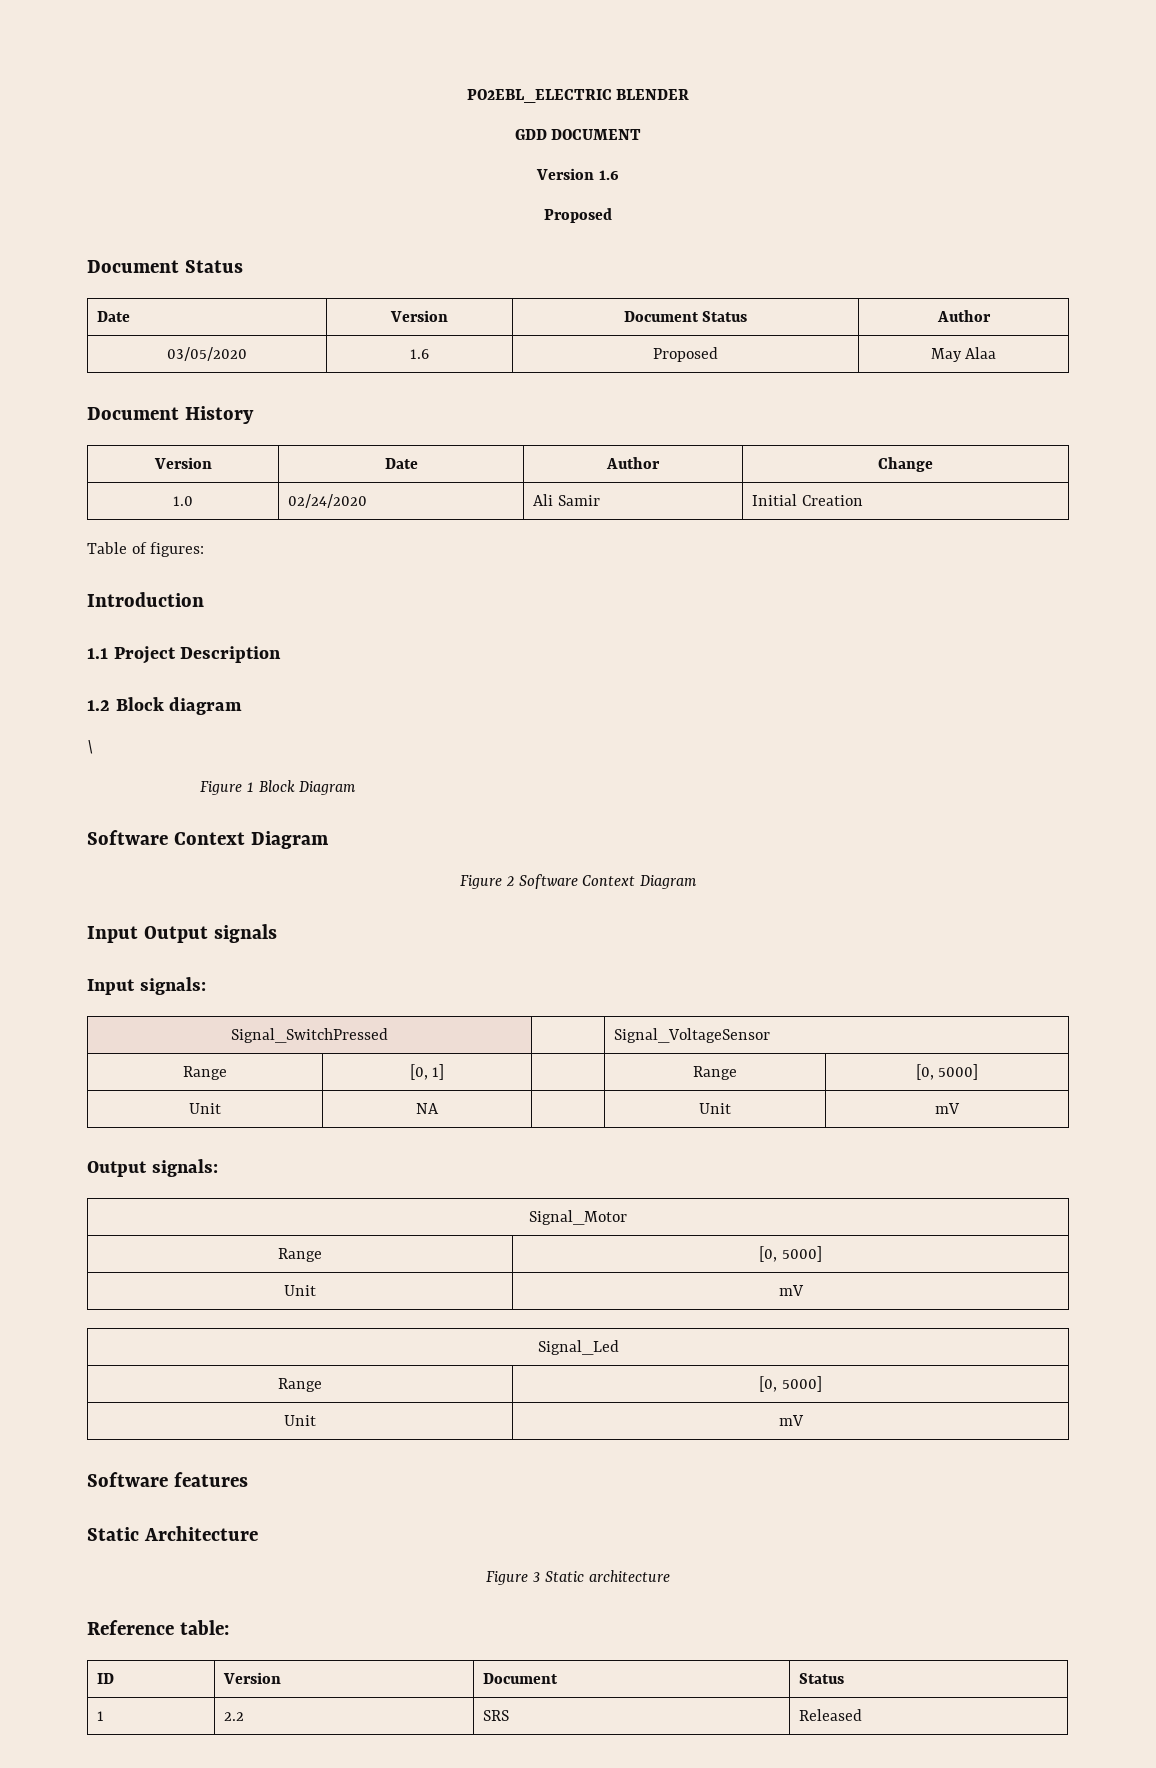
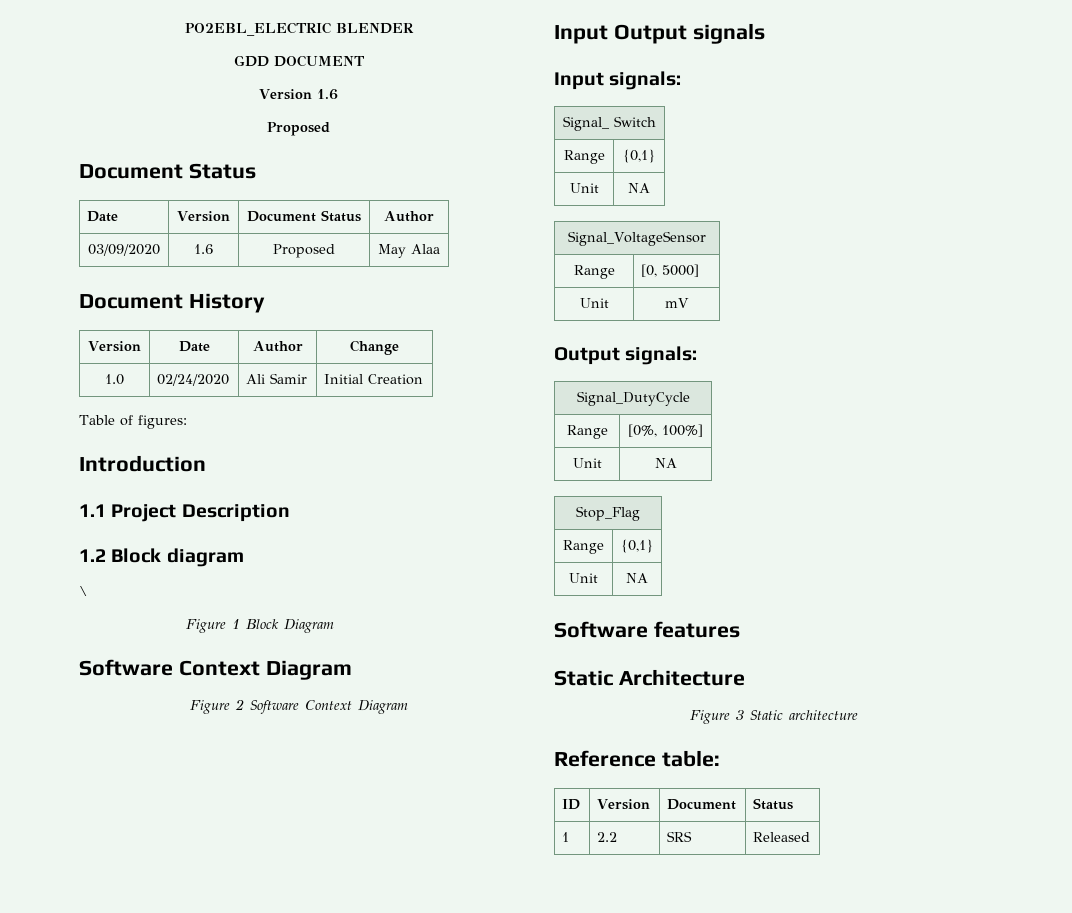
- 03/05/2020 | 1.6 | Proposed | May Alaa
+ 03/09/2020 | 1.6 | Proposed | May Alaa
- Signal_SwitchPressed | | Signal_VoltageSensor
- Range | [0, 1] | | Range | [0, 5000]
- Unit | NA | | Unit | mV
- Output signals:
- Signal_Motor
+ Signal_ Switch
+ Range | {0,1}
+ Unit | NA
+ Signal_VoltageSensor
  Range | [0, 5000]
  Unit | mV
- Signal_Led
- Range | [0, 5000]
- Unit | mV
+ Output signals:
+ Signal_DutyCycle
+ Range | [0%, 100%]
+ Unit | NA
+ Stop_Flag
+ Range | {0,1}
+ Unit | NA

